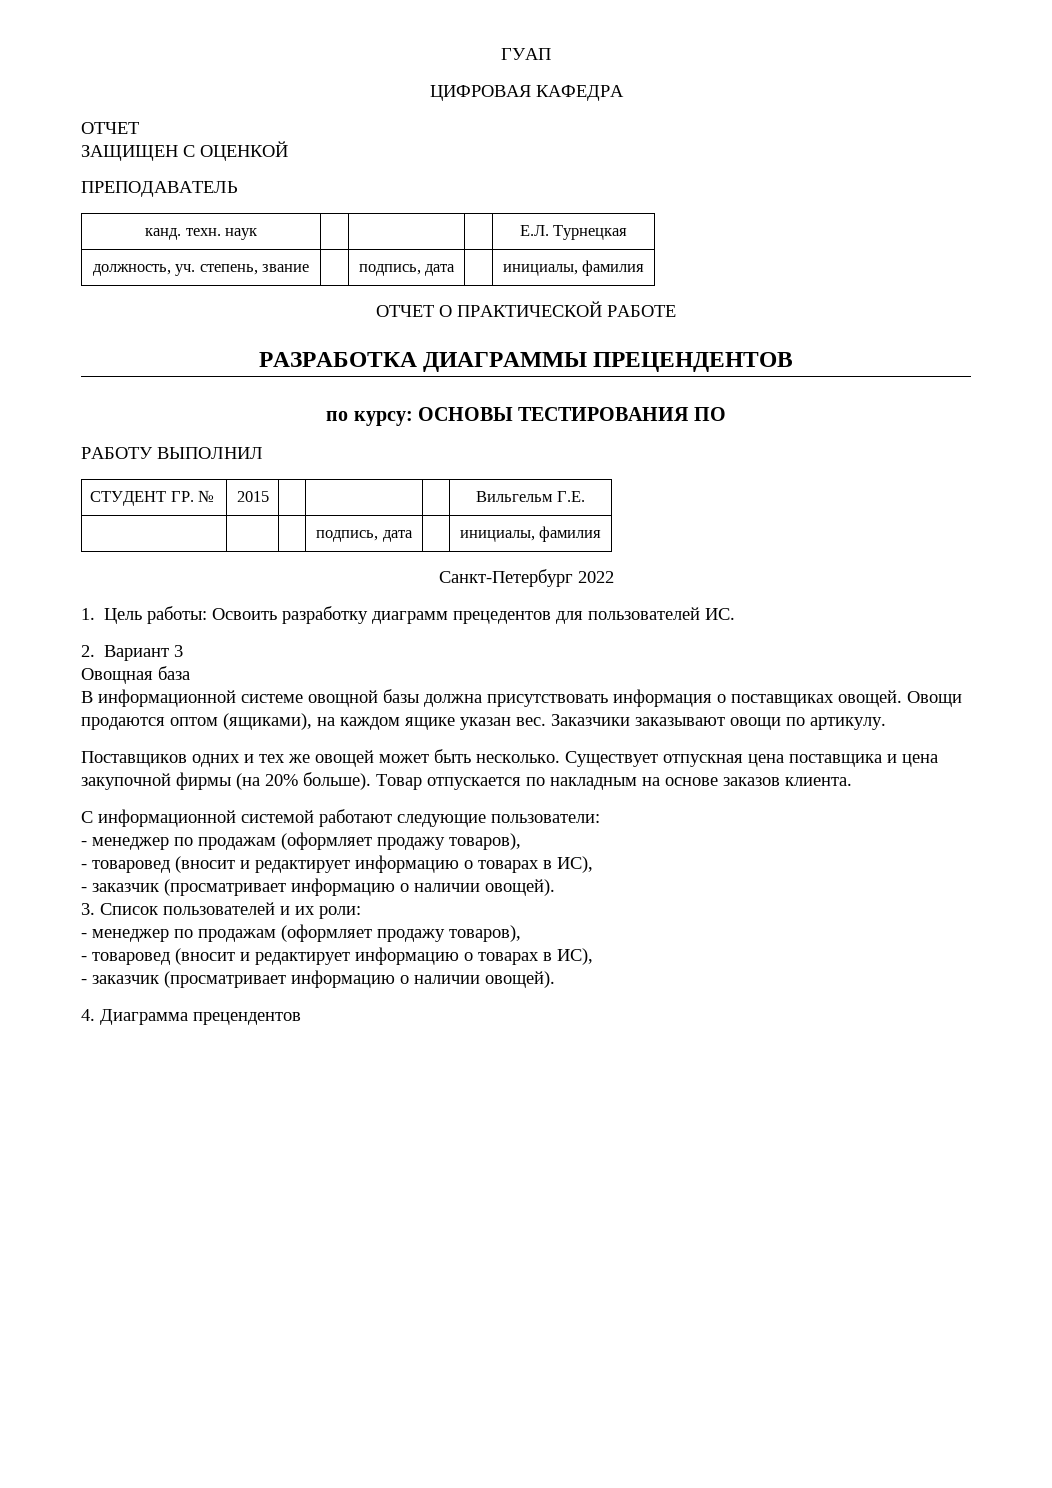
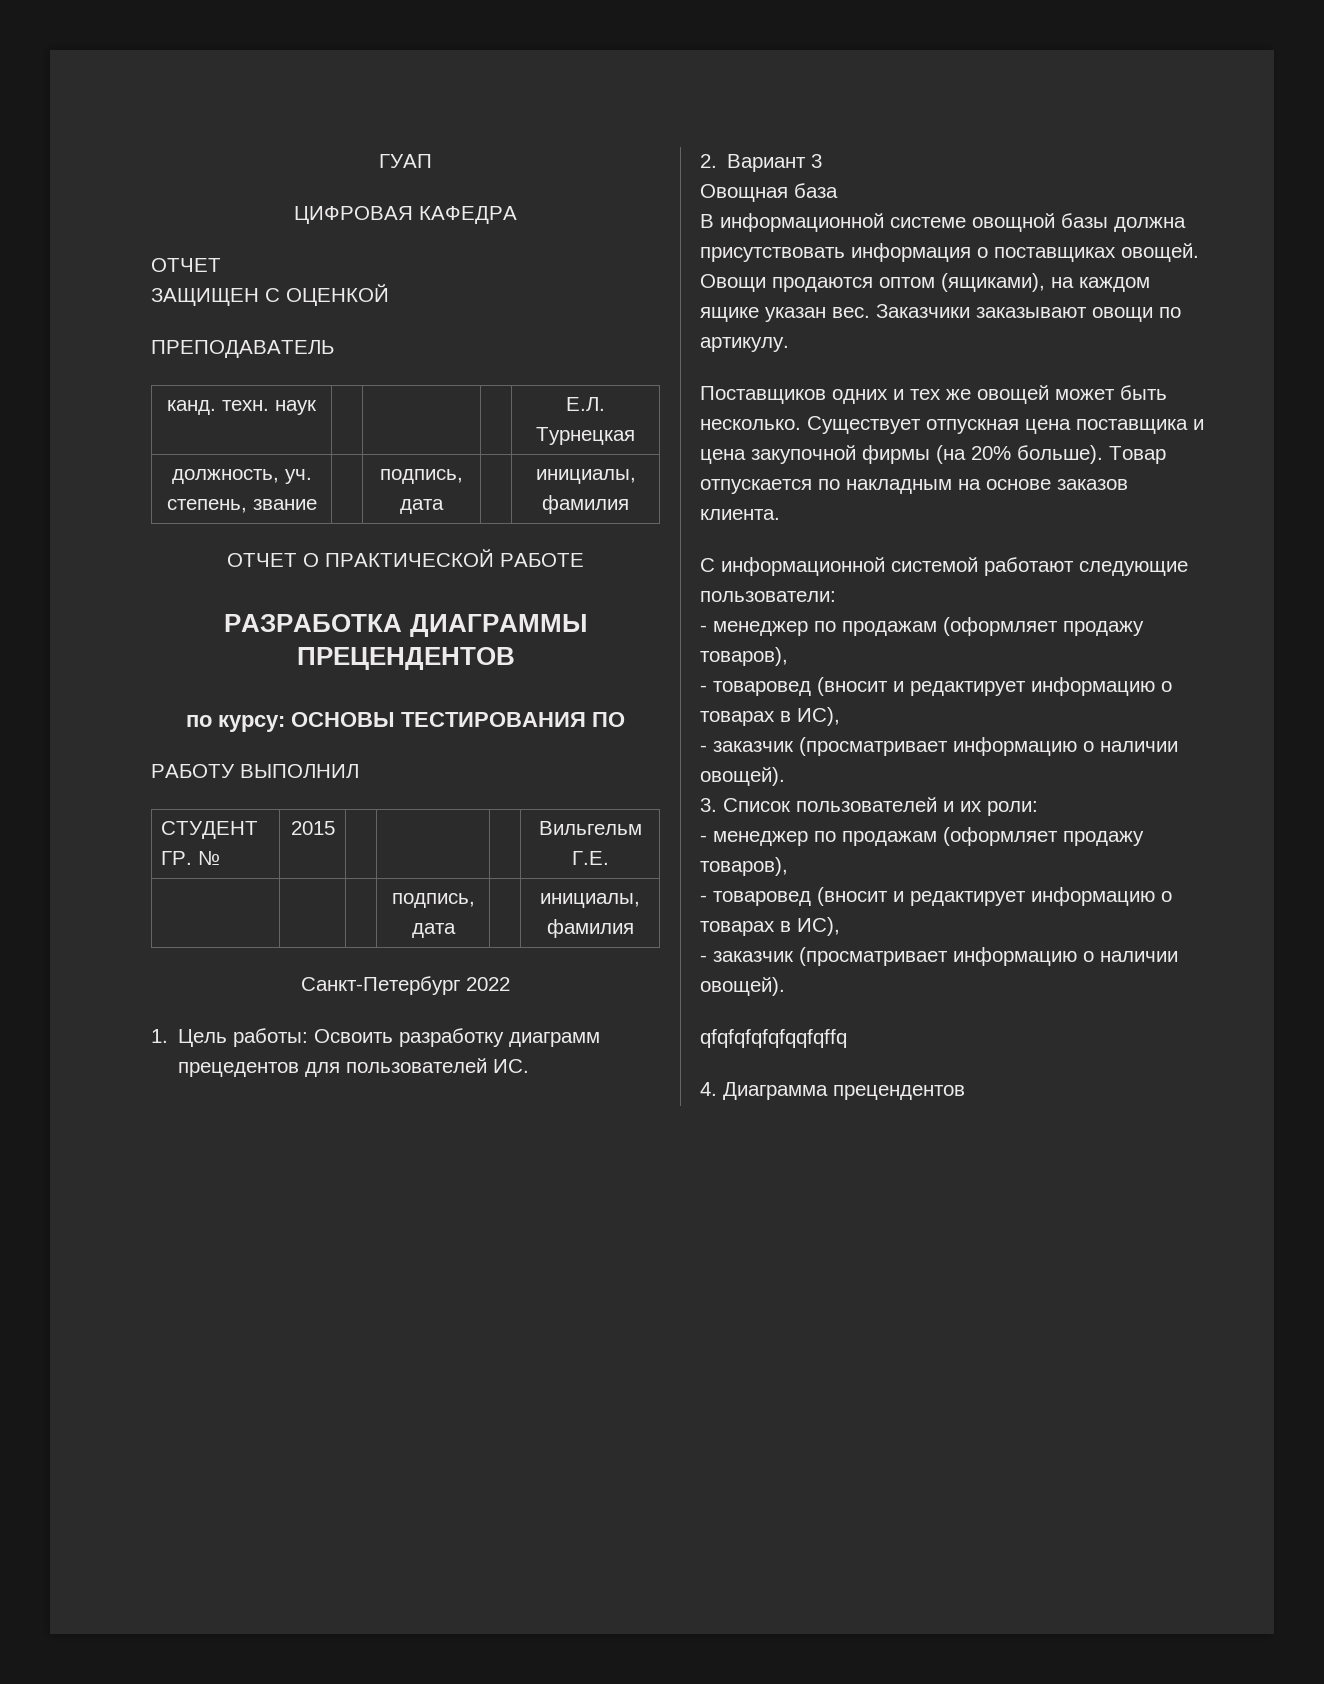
+ qfqfqfqfqfqqfqffq

